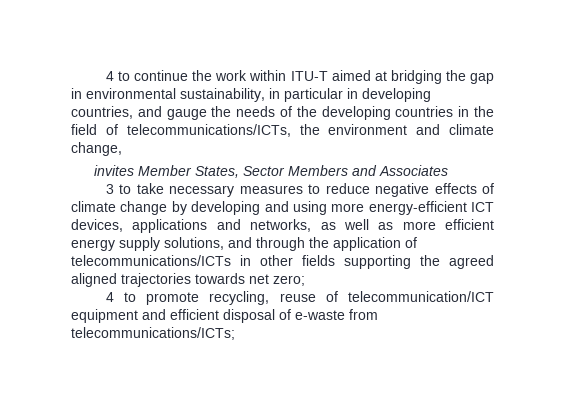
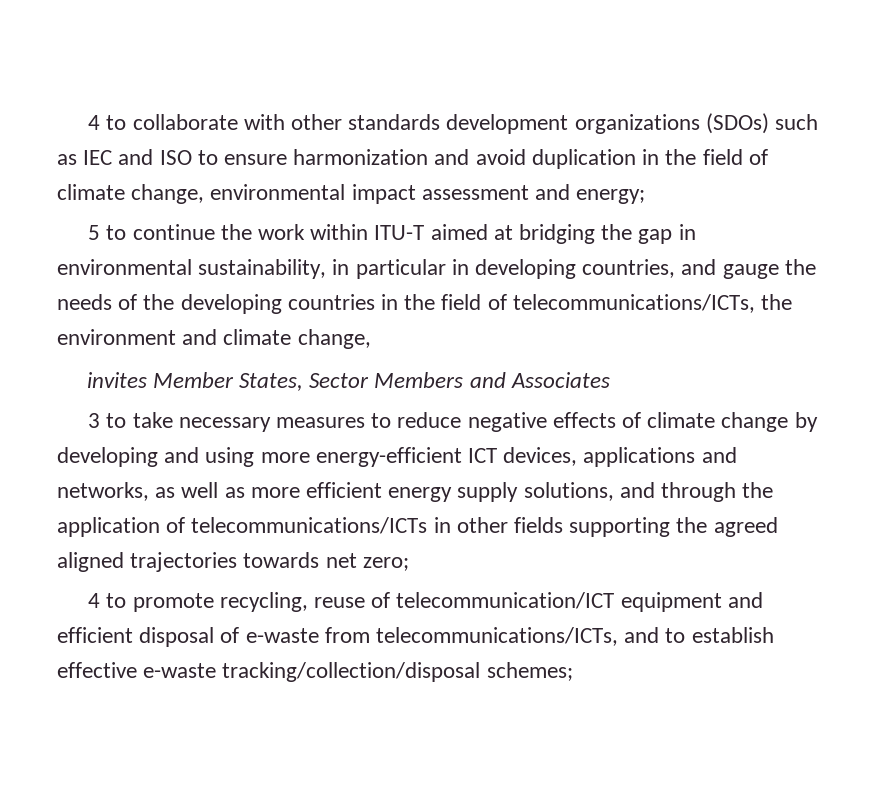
- 4 to continue the work within ITU-T aimed at bridging the gap in environmental sustainability, in particular in developing countries, and gauge the needs of the developing countries in the field of telecommunications/ICTs, the environment and climate change,
+ 4 to collaborate with other standards development organizations (SDOs) such as IEC and ISO to ensure harmonization and avoid duplication in the field of climate change, environmental impact assessment and energy;
+ 5 to continue the work within ITU-T aimed at bridging the gap in environmental sustainability, in particular in developing countries, and gauge the needs of the developing countries in the field of telecommunications/ICTs, the environment and climate change,
- 4 to promote recycling, reuse of telecommunication/ICT equipment and efficient disposal of e-waste from telecommunications/ICTs;
+ 4 to promote recycling, reuse of telecommunication/ICT equipment and efficient disposal of e-waste from telecommunications/ICTs, and to establish effective e-waste tracking/collection/disposal schemes;

